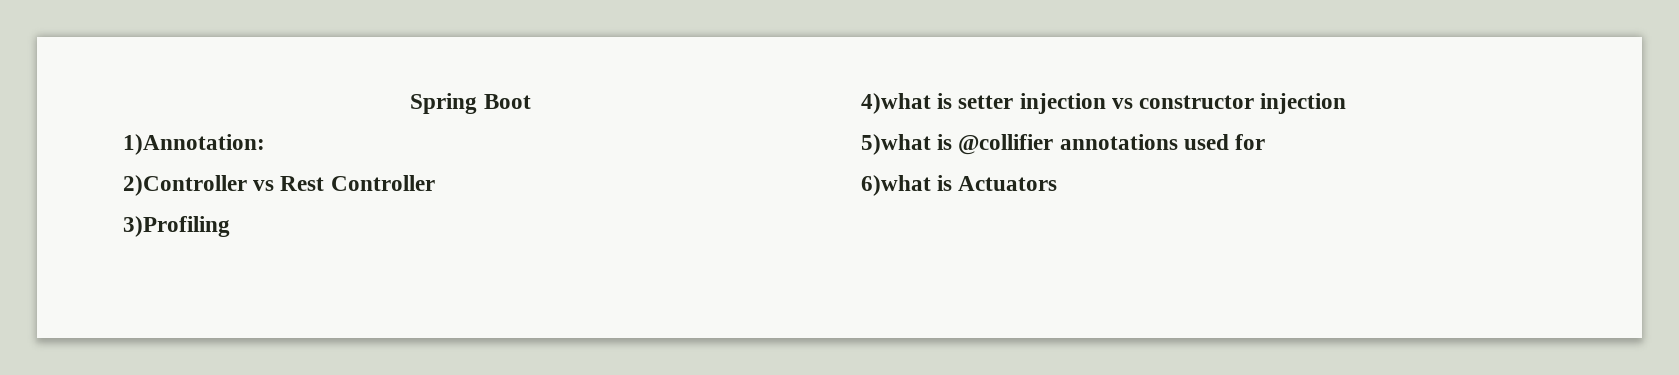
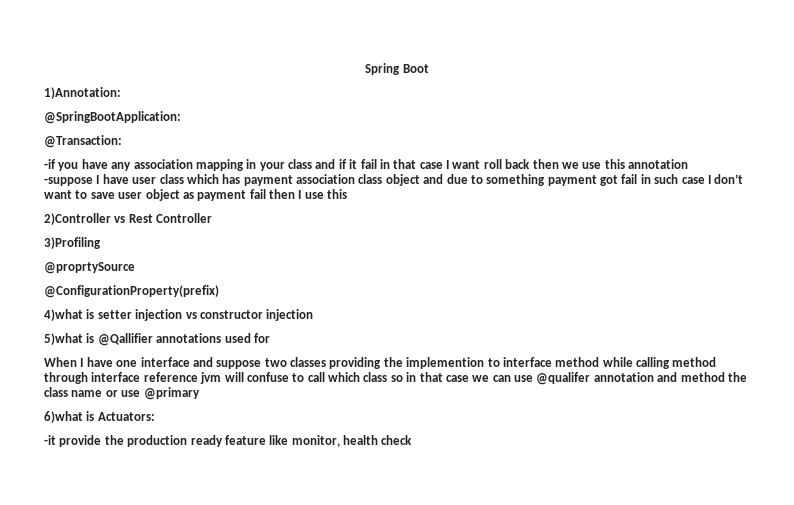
+ @SpringBootApplication:
+ @Transaction:
+ -if you have any association mapping in your class and if it fail in that case I want roll back then we use this annotation
+ -suppose I have user class which has payment association class object and due to something payment got fail in such case I don’t want to save user object as payment fail then I use this
+ @proprtySource
+ @ConfigurationProperty(prefix)
- 5)what is @collifier annotations used for
+ 5)what is @Qallifier annotations used for
- 6)what is Actuators
+ When I have one interface and suppose two classes providing the implemention to interface method while calling method through interface reference jvm will confuse to call which class so in that case we can use @qualifer annotation and method the class name or use @primary
+ 6)what is Actuators:
+ -it provide the production ready feature like monitor, health check

